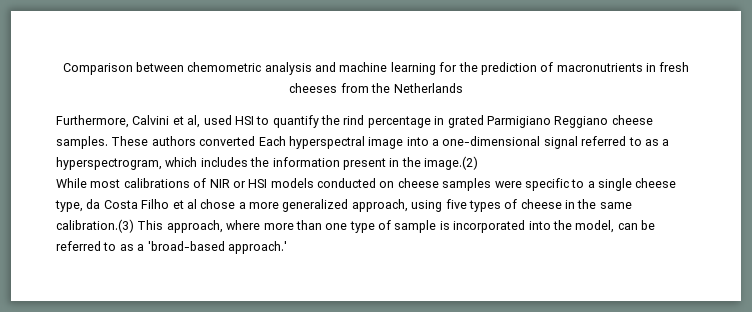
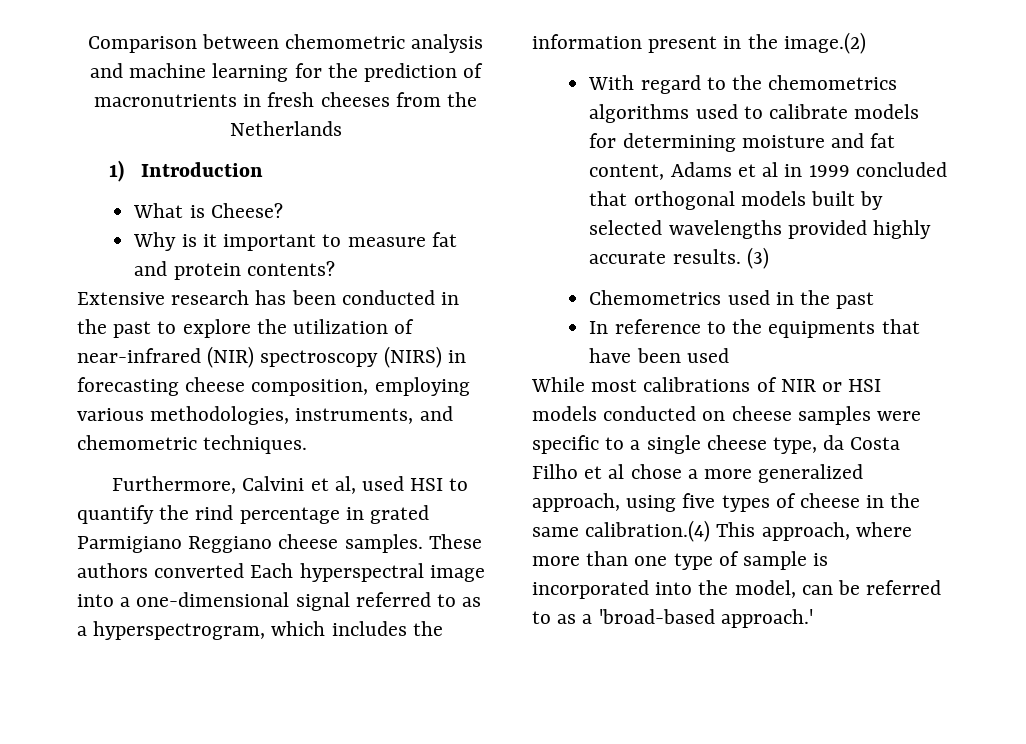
+ 1) Introduction
+ What is Cheese?
+ Why is it important to measure fat and protein contents?
+ Extensive research has been conducted in the past to explore the utilization of near-infrared (NIR) spectroscopy (NIRS) in forecasting cheese composition, employing various methodologies, instruments, and chemometric techniques.
+ With regard to the chemometrics algorithms used to calibrate models for determining moisture and fat content, Adams et al in 1999 concluded that orthogonal models built by selected wavelengths provided highly accurate results. (3)
+ Chemometrics used in the past
+ In reference to the equipments that have been used
- While most calibrations of NIR or HSI models conducted on cheese samples were specific to a single cheese type, da Costa Filho et al chose a more generalized approach, using five types of cheese in the same calibration.(3) This approach, where more than one type of sample is incorporated into the model, can be referred to as a 'broad-based approach.'
+ While most calibrations of NIR or HSI models conducted on cheese samples were specific to a single cheese type, da Costa Filho et al chose a more generalized approach, using five types of cheese in the same calibration.(4) This approach, where more than one type of sample is incorporated into the model, can be referred to as a 'broad-based approach.'

